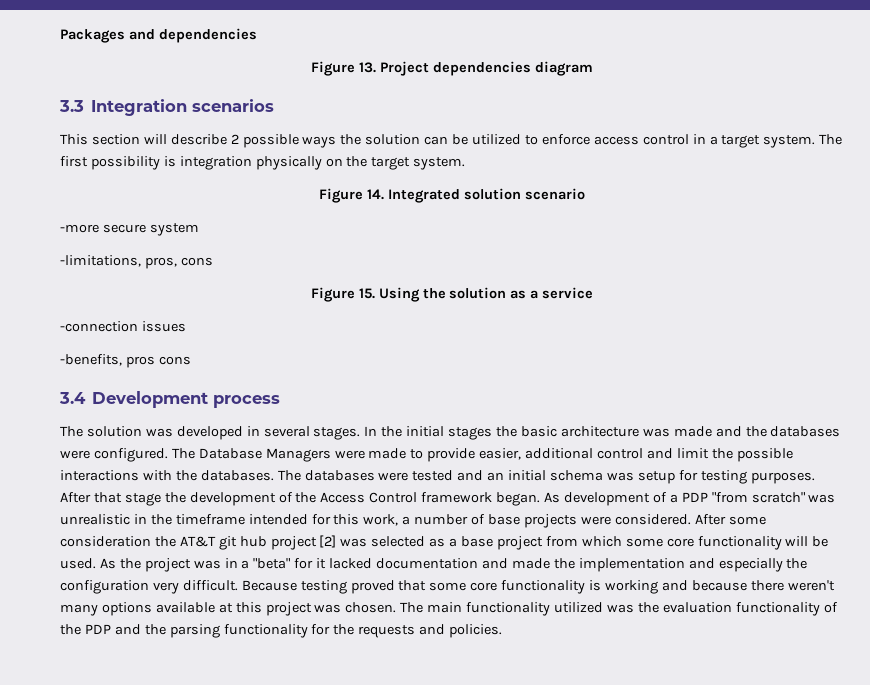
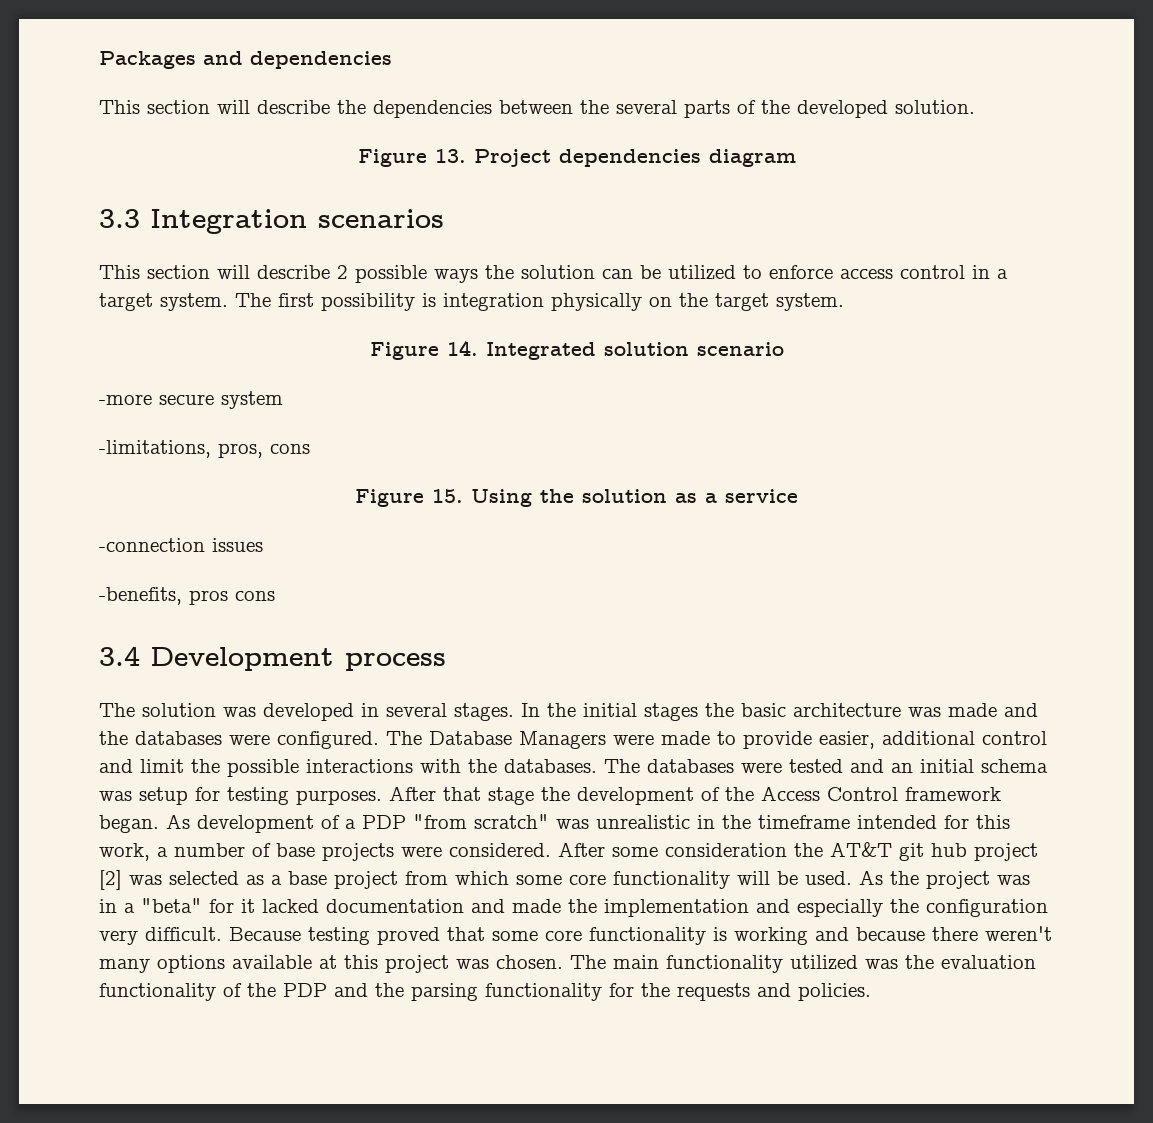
+ This section will describe the dependencies between the several parts of the developed solution.

